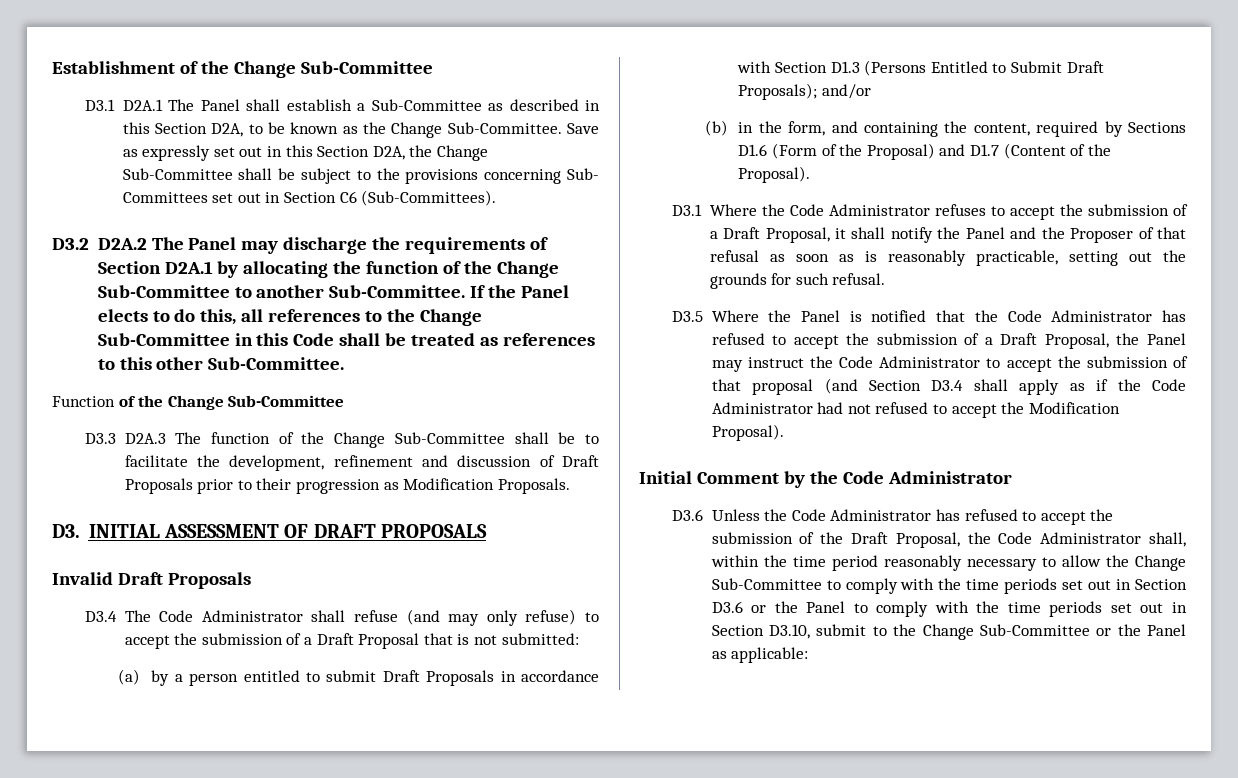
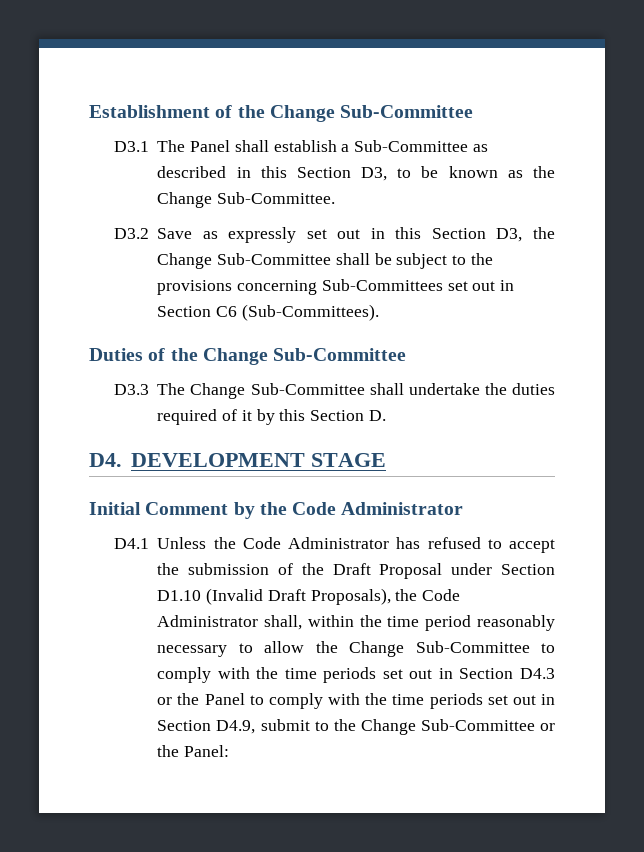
- D3.1 D2A.1 The Panel shall establish a Sub-Committee as described in this Section D2A, to be known as the Change Sub-Committee. Save as expressly set out in this Section D2A, the Change Sub-Committee shall be subject to the provisions concerning Sub- Committees set out in Section C6 (Sub-Committees).
+ D3.1 The Panel shall establish a Sub-Committee as described in this Section D3, to be known as the Change Sub-Committee.
+ D3.2 Save as expressly set out in this Section D3, the Change Sub-Committee shall be subject to the provisions concerning Sub-Committees set out in Section C6 (Sub-Committees).
- D3.2 D2A.2 The Panel may discharge the requirements of Section D2A.1 by allocating the function of the Change Sub-Committee to another Sub-Committee. If the Panel elects to do this, all references to the Change Sub-Committee in this Code shall be treated as references to this other Sub-Committee.
- Function of the Change Sub-Committee
+ Duties of the Change Sub-Committee
- D3.3 D2A.3 The function of the Change Sub-Committee shall be to facilitate the development, refinement and discussion of Draft Proposals prior to their progression as Modification Proposals.
- D3. INITIAL ASSESSMENT OF DRAFT PROPOSALS
- Invalid Draft Proposals
- D3.4 The Code Administrator shall refuse (and may only refuse) to accept the submission of a Draft Proposal that is not submitted:
- (a) by a person entitled to submit Draft Proposals in accordance with Section D1.3 (Persons Entitled to Submit Draft Proposals); and/or
- (b) in the form, and containing the content, required by Sections D1.6 (Form of the Proposal) and D1.7 (Content of the Proposal).
- D3.1 Where the Code Administrator refuses to accept the submission of a Draft Proposal, it shall notify the Panel and the Proposer of that refusal as soon as is reasonably practicable, setting out the grounds for such refusal.
- D3.5 Where the Panel is notified that the Code Administrator has refused to accept the submission of a Draft Proposal, the Panel may instruct the Code Administrator to accept the submission of that proposal (and Section D3.4 shall apply as if the Code Administrator had not refused to accept the Modification Proposal).
+ D3.3 The Change Sub-Committee shall undertake the duties required of it by this Section D.
+ D4. DEVELOPMENT STAGE
- D3.6 Unless the Code Administrator has refused to accept the submission of the Draft Proposal, the Code Administrator shall, within the time period reasonably necessary to allow the Change Sub-Committee to comply with the time periods set out in Section D3.6 or the Panel to comply with the time periods set out in Section D3.10, submit to the Change Sub-Committee or the Panel as applicable:
+ D4.1 Unless the Code Administrator has refused to accept the submission of the Draft Proposal under Section D1.10 (Invalid Draft Proposals), the Code Administrator shall, within the time period reasonably necessary to allow the Change Sub-Committee to comply with the time periods set out in Section D4.3 or the Panel to comply with the time periods set out in Section D4.9, submit to the Change Sub-Committee or the Panel:

